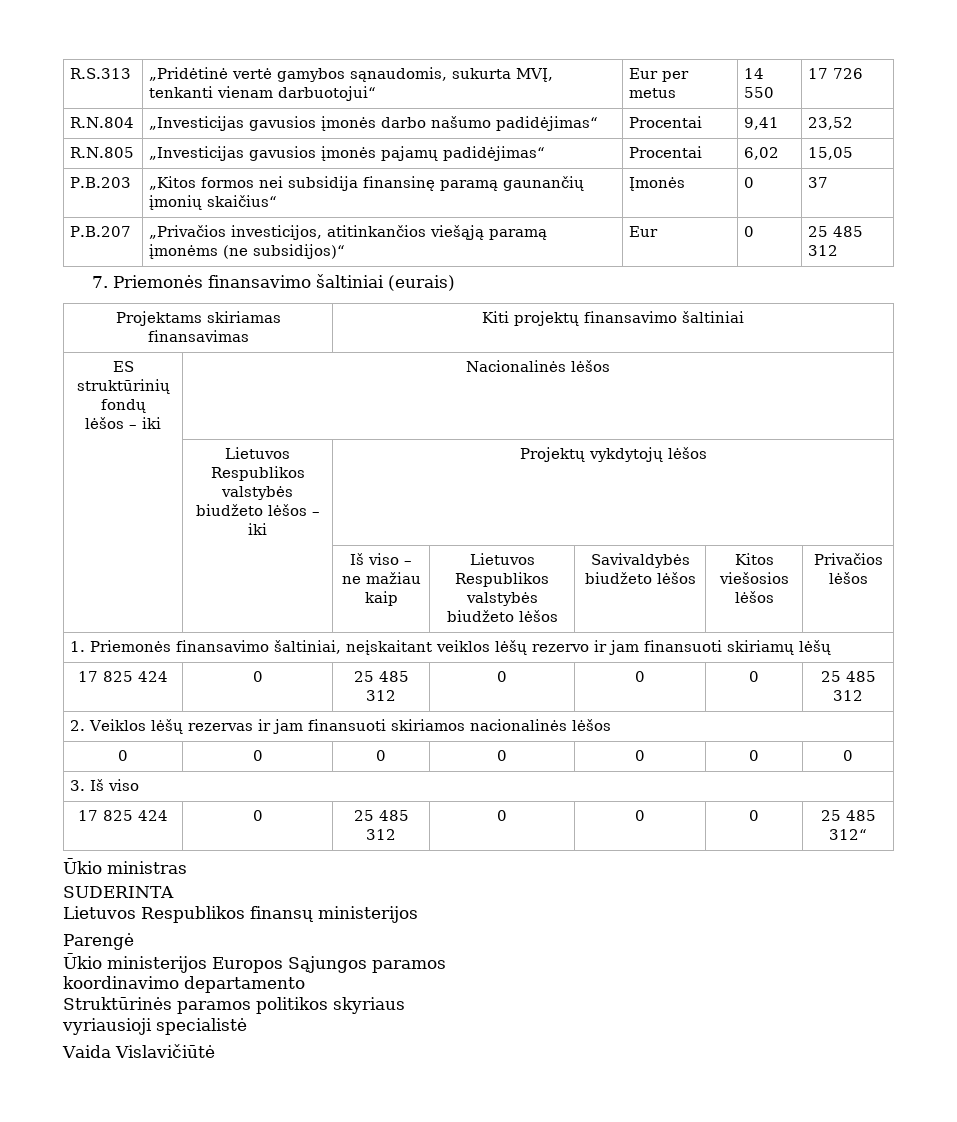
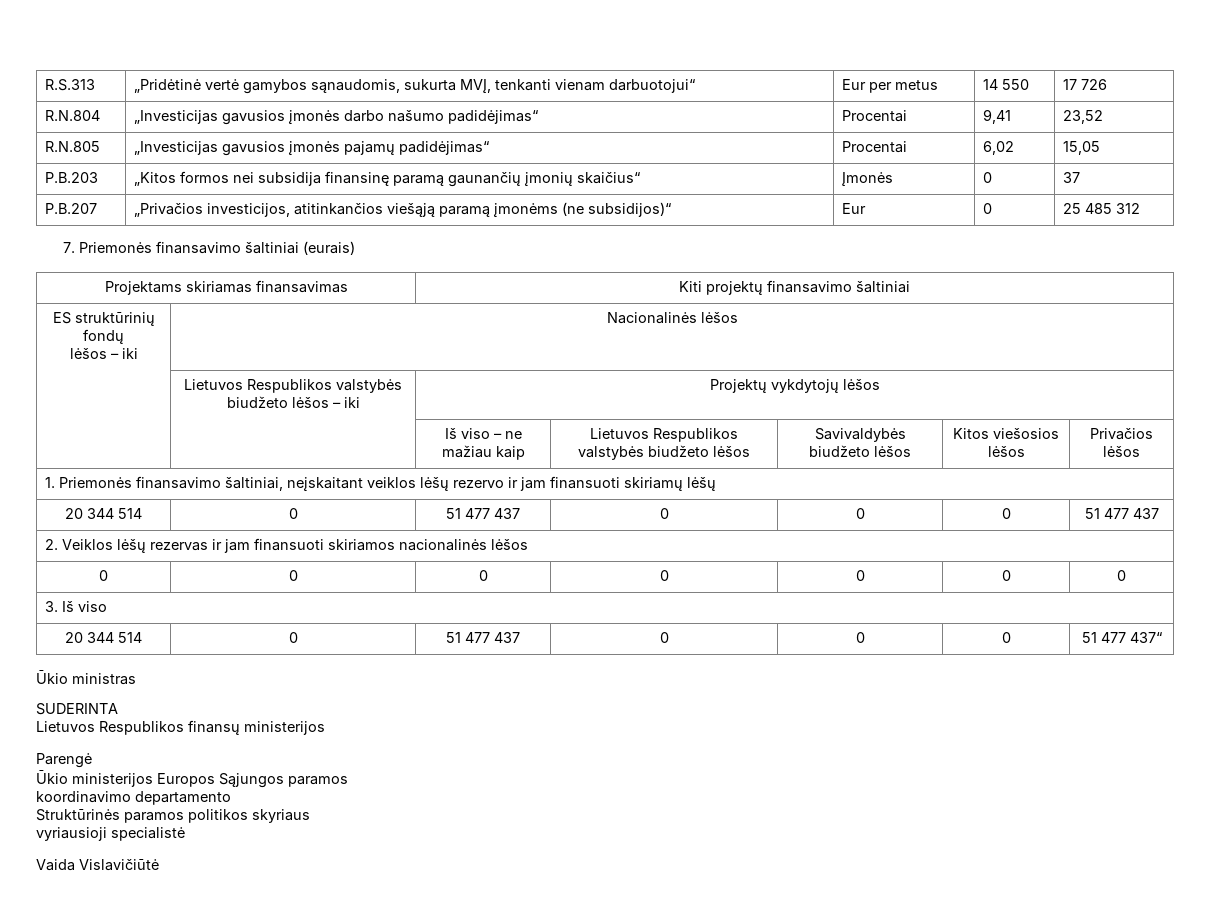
- 17 825 424 | 0 | 25 485 312 | 0 | 0 | 0 | 25 485 312
+ 20 344 514 | 0 | 51 477 437 | 0 | 0 | 0 | 51 477 437
- 17 825 424 | 0 | 25 485 312 | 0 | 0 | 0 | 25 485 312“
+ 20 344 514 | 0 | 51 477 437 | 0 | 0 | 0 | 51 477 437“

